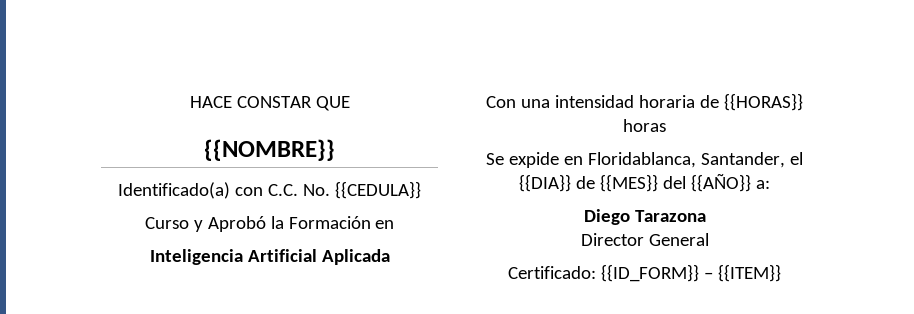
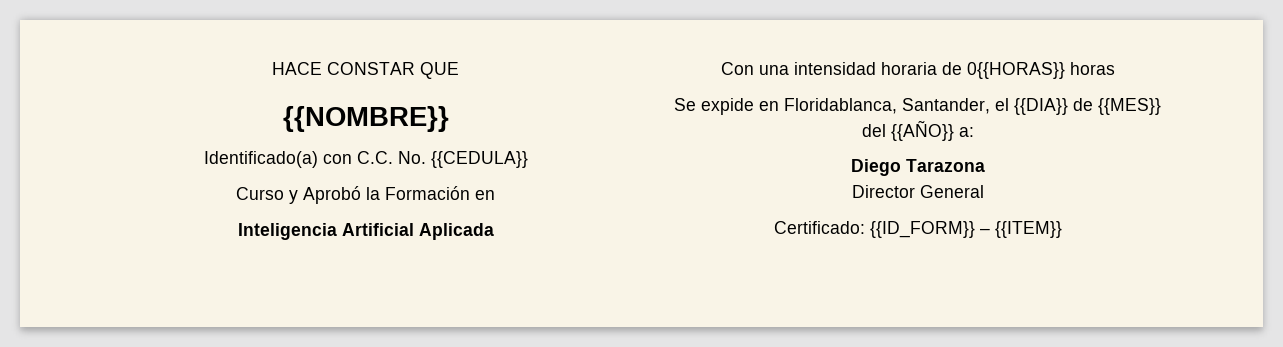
- Con una intensidad horaria de {{HORAS}} horas
+ Con una intensidad horaria de 0{{HORAS}} horas

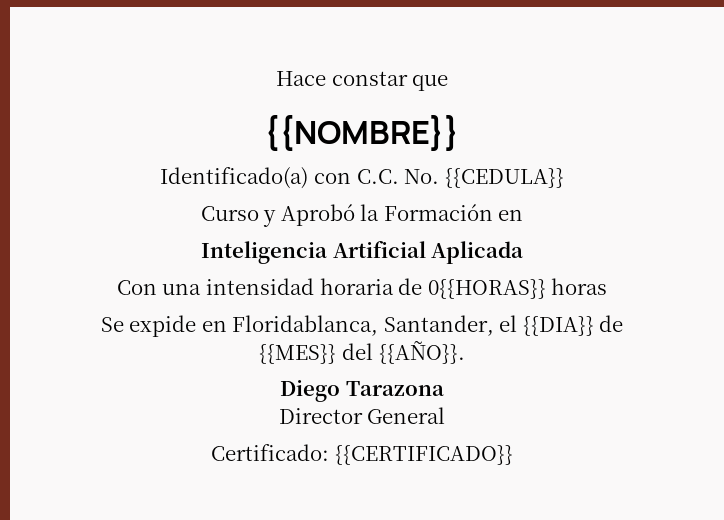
- HACE CONSTAR QUE
+ Hace constar que
- Se expide en Floridablanca, Santander, el {{DIA}} de {{MES}} del {{AÑO}} a:
+ Se expide en Floridablanca, Santander, el {{DIA}} de {{MES}} del {{AÑO}}.
- Certificado: {{ID_FORM}} – {{ITEM}}
+ Certificado: {{CERTIFICADO}}

